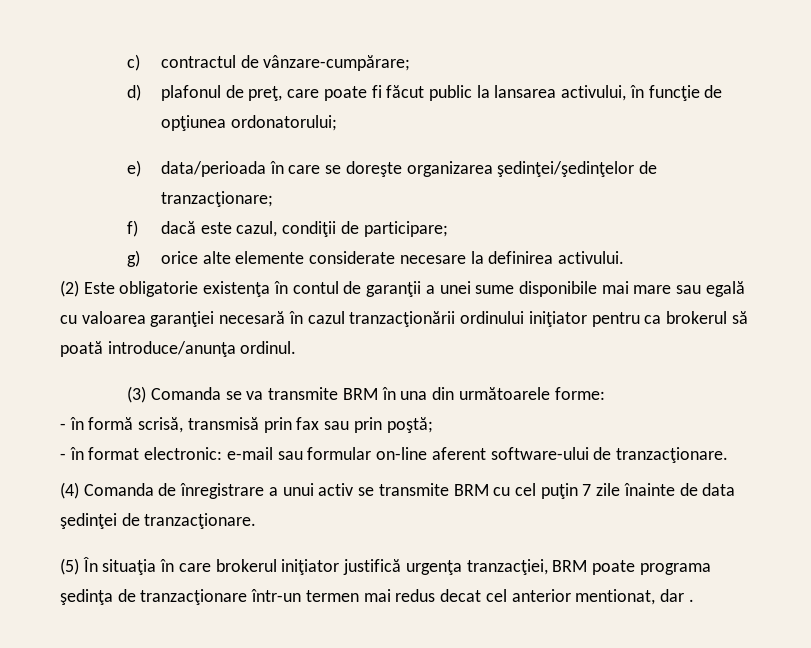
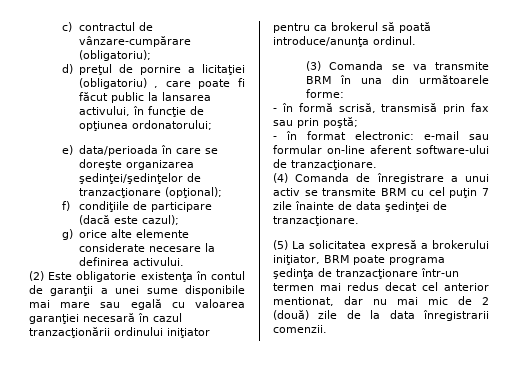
- c) contractul de vânzare-cumpărare;
+ c) contractul de vânzare-cumpărare (obligatoriu);
- d) plafonul de preţ, care poate fi făcut public la lansarea activului, în funcţie de opţiunea ordonatorului;
+ d) preţul de pornire a licitaţiei (obligatoriu) , care poate fi făcut public la lansarea activului, în funcţie de opţiunea ordonatorului;
- e) data/perioada în care se doreşte organizarea şedinţei/şedinţelor de tranzacţionare;
+ e) data/perioada în care se doreşte organizarea şedinţei/şedinţelor de tranzacţionare (opţional);
- f) dacă este cazul, condiţii de participare;
+ f) condiţiile de participare (dacă este cazul);
- (5) În situaţia în care brokerul iniţiator justifică urgenţa tranzacţiei, BRM poate programa şedinţa de tranzacţionare într-un termen mai redus decat cel anterior mentionat, dar .
+ (5) La solicitatea expresă a brokerului iniţiator, BRM poate programa şedinţa de tranzacţionare într-un termen mai redus decat cel anterior mentionat, dar nu mai mic de 2 (două) zile de la data înregistrarii comenzii.

